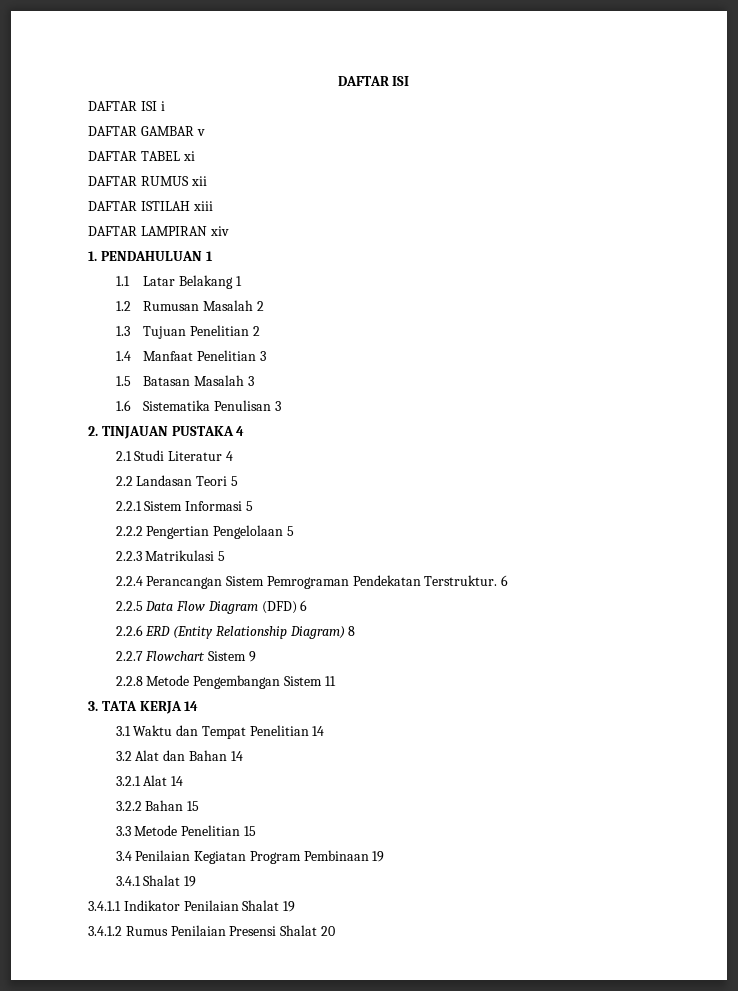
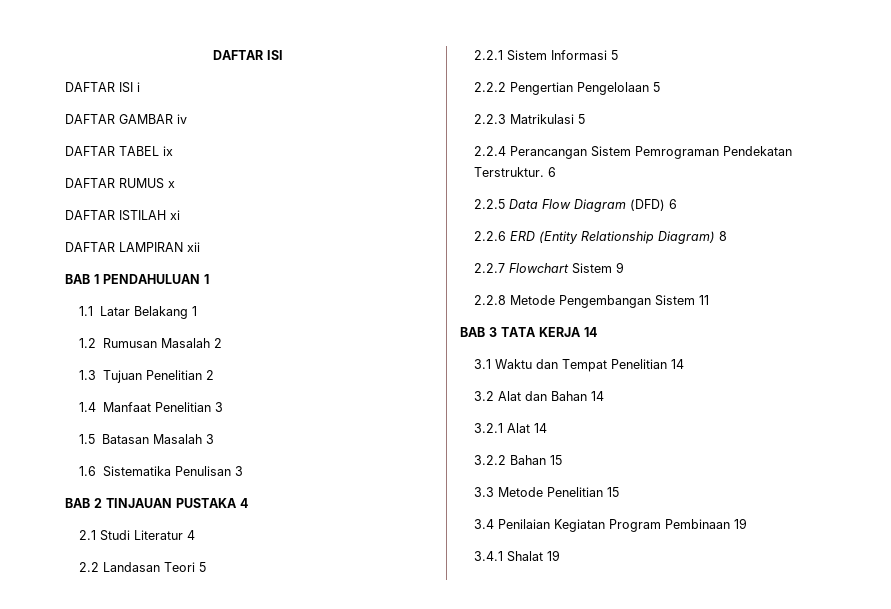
- DAFTAR GAMBAR v
+ DAFTAR GAMBAR iv
- DAFTAR TABEL xi
+ DAFTAR TABEL ix
+ DAFTAR RUMUS x
+ DAFTAR ISTILAH xi
- DAFTAR RUMUS xii
+ DAFTAR LAMPIRAN xii
- DAFTAR ISTILAH xiii
- DAFTAR LAMPIRAN xiv
- 1. PENDAHULUAN 1
+ BAB 1 PENDAHULUAN 1
- 2. TINJAUAN PUSTAKA 4
+ BAB 2 TINJAUAN PUSTAKA 4
- 3. TATA KERJA 14
+ BAB 3 TATA KERJA 14
- 3.4.1.1 Indikator Penilaian Shalat 19
- 3.4.1.2 Rumus Penilaian Presensi Shalat 20

